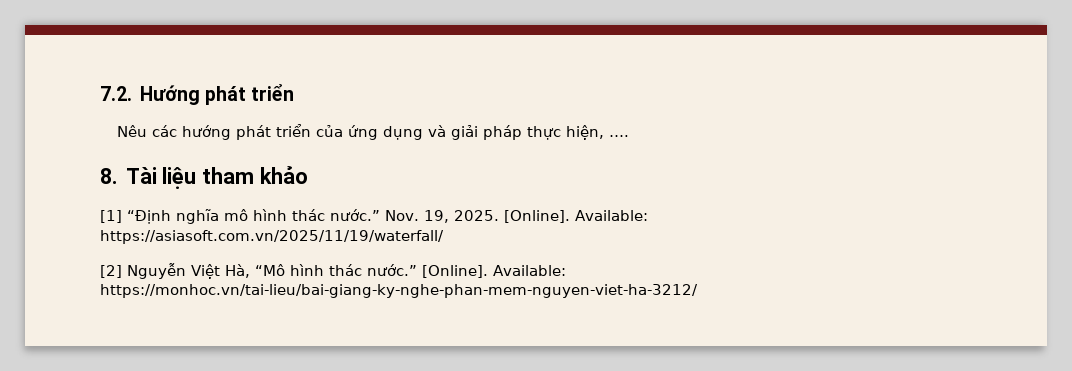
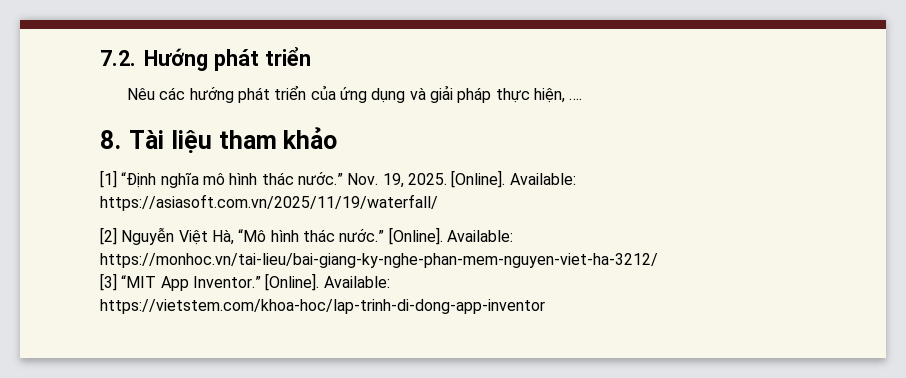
+ [3] “MIT App Inventor.” [Online]. Available: https://vietstem.com/khoa-hoc/lap-trinh-di-dong-app-inventor

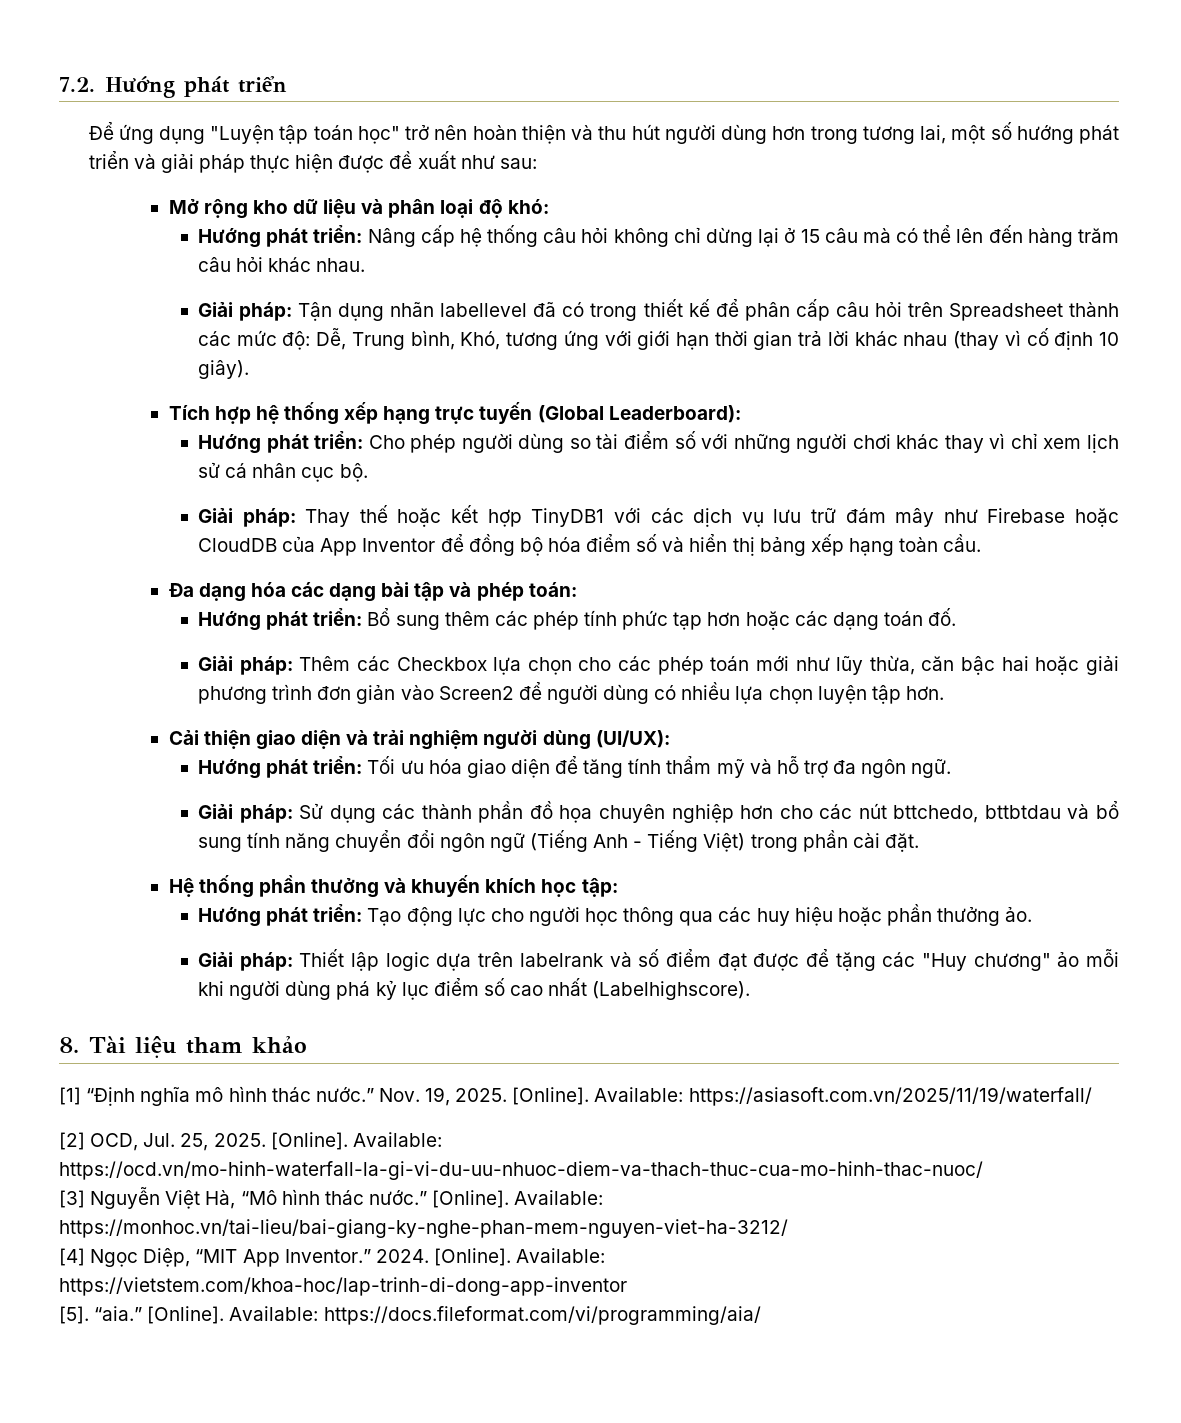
- Nêu các hướng phát triển của ứng dụng và giải pháp thực hiện, ….
+ Để ứng dụng "Luyện tập toán học" trở nên hoàn thiện và thu hút người dùng hơn trong tương lai, một số hướng phát triển và giải pháp thực hiện được đề xuất như sau:
+ Mở rộng kho dữ liệu và phân loại độ khó:
+ Hướng phát triển: Nâng cấp hệ thống câu hỏi không chỉ dừng lại ở 15 câu mà có thể lên đến hàng trăm câu hỏi khác nhau.
+ Giải pháp: Tận dụng nhãn labellevel đã có trong thiết kế để phân cấp câu hỏi trên Spreadsheet thành các mức độ: Dễ, Trung bình, Khó, tương ứng với giới hạn thời gian trả lời khác nhau (thay vì cố định 10 giây).
+ Tích hợp hệ thống xếp hạng trực tuyến (Global Leaderboard):
+ Hướng phát triển: Cho phép người dùng so tài điểm số với những người chơi khác thay vì chỉ xem lịch sử cá nhân cục bộ.
+ Giải pháp: Thay thế hoặc kết hợp TinyDB1 với các dịch vụ lưu trữ đám mây như Firebase hoặc CloudDB của App Inventor để đồng bộ hóa điểm số và hiển thị bảng xếp hạng toàn cầu.
+ Đa dạng hóa các dạng bài tập và phép toán:
+ Hướng phát triển: Bổ sung thêm các phép tính phức tạp hơn hoặc các dạng toán đố.
+ Giải pháp: Thêm các Checkbox lựa chọn cho các phép toán mới như lũy thừa, căn bậc hai hoặc giải phương trình đơn giản vào Screen2 để người dùng có nhiều lựa chọn luyện tập hơn.
+ Cải thiện giao diện và trải nghiệm người dùng (UI/UX):
+ Hướng phát triển: Tối ưu hóa giao diện để tăng tính thẩm mỹ và hỗ trợ đa ngôn ngữ.
+ Giải pháp: Sử dụng các thành phần đồ họa chuyên nghiệp hơn cho các nút bttchedo, bttbtdau và bổ sung tính năng chuyển đổi ngôn ngữ (Tiếng Anh - Tiếng Việt) trong phần cài đặt.
+ Hệ thống phần thưởng và khuyến khích học tập:
+ Hướng phát triển: Tạo động lực cho người học thông qua các huy hiệu hoặc phần thưởng ảo.
+ Giải pháp: Thiết lập logic dựa trên labelrank và số điểm đạt được để tặng các "Huy chương" ảo mỗi khi người dùng phá kỷ lục điểm số cao nhất (Labelhighscore).
- [2] Nguyễn Việt Hà, “Mô hình thác nước.”
+ [2] OCD, Jul. 25, 2025. [Online]. Available: https://ocd.vn/mo-hinh-waterfall-la-gi-vi-du-uu-nhuoc-diem-va-thach-thuc-cua-mo-hinh-thac-nuoc/
+ [3] Nguyễn Việt Hà, “Mô hình thác nước.”
- [3] “MIT App Inventor.”
+ [4] Ngọc Diệp, “MIT App Inventor.”
+ 2024.
+ [5]. “aia.” [Online]. Available: https://docs.fileformat.com/vi/programming/aia/

